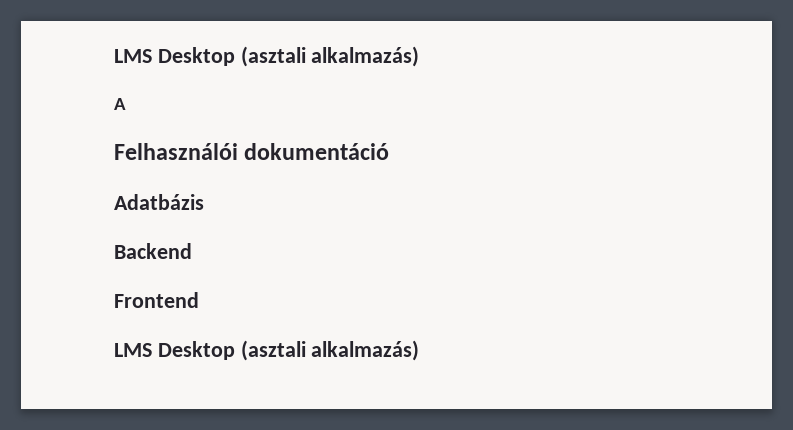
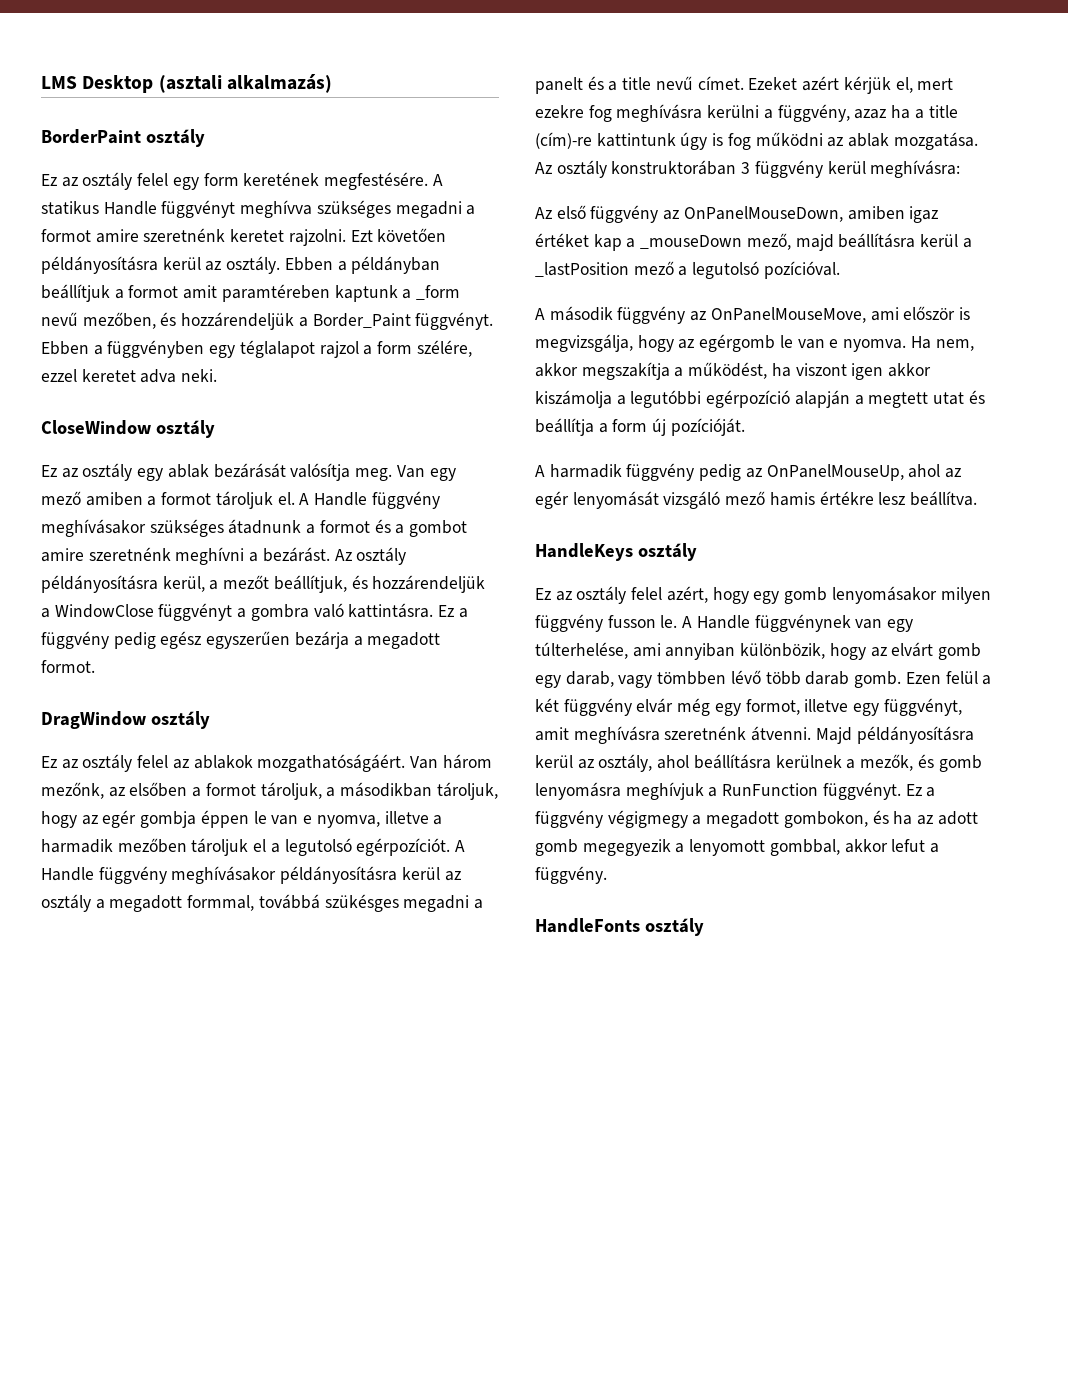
- A
- Felhasználói dokumentáció
- Adatbázis
- Backend
- Frontend
- LMS Desktop (asztali alkalmazás)
+ BorderPaint osztály
+ Ez az osztály felel egy form keretének megfestésére. A statikus Handle függvényt meghívva szükséges megadni a formot amire szeretnénk keretet rajzolni. Ezt követően példányosításra kerül az osztály. Ebben a példányban beállítjuk a formot amit paramtéreben kaptunk a _form nevű mezőben, és hozzárendeljük a Border_Paint függvényt. Ebben a függvényben egy téglalapot rajzol a form szélére, ezzel keretet adva neki.
+ CloseWindow osztály
+ Ez az osztály egy ablak bezárását valósítja meg. Van egy mező amiben a formot tároljuk el. A Handle függvény meghívásakor szükséges átadnunk a formot és a gombot amire szeretnénk meghívni a bezárást. Az osztály példányosításra kerül, a mezőt beállítjuk, és hozzárendeljük a WindowClose függvényt a gombra való kattintásra. Ez a függvény pedig egész egyszerűen bezárja a megadott formot.
+ DragWindow osztály
+ Ez az osztály felel az ablakok mozgathatóságáért. Van három mezőnk, az elsőben a formot tároljuk, a másodikban tároljuk, hogy az egér gombja éppen le van e nyomva, illetve a harmadik mezőben tároljuk el a legutolsó egérpozíciót. A Handle függvény meghívásakor példányosításra kerül az osztály a megadott formmal, továbbá szükésges megadni a panelt és a title nevű címet. Ezeket azért kérjük el, mert ezekre fog meghívásra kerülni a függvény, azaz ha a title (cím)-re kattintunk úgy is fog működni az ablak mozgatása. Az osztály konstruktorában 3 függvény kerül meghívásra:
+ Az első függvény az OnPanelMouseDown, amiben igaz értéket kap a _mouseDown mező, majd beállításra kerül a _lastPosition mező a legutolsó pozícióval.
+ A második függvény az OnPanelMouseMove, ami először is megvizsgálja, hogy az egérgomb le van e nyomva. Ha nem, akkor megszakítja a működést, ha viszont igen akkor kiszámolja a legutóbbi egérpozíció alapján a megtett utat és beállítja a form új pozícióját.
+ A harmadik függvény pedig az OnPanelMouseUp, ahol az egér lenyomását vizsgáló mező hamis értékre lesz beállítva.
+ HandleKeys osztály
+ Ez az osztály felel azért, hogy egy gomb lenyomásakor milyen függvény fusson le. A Handle függvénynek van egy túlterhelése, ami annyiban különbözik, hogy az elvárt gomb egy darab, vagy tömbben lévő több darab gomb. Ezen felül a két függvény elvár még egy formot, illetve egy függvényt, amit meghívásra szeretnénk átvenni. Majd példányosításra kerül az osztály, ahol beállításra kerülnek a mezők, és gomb lenyomásra meghívjuk a RunFunction függvényt. Ez a függvény végigmegy a megadott gombokon, és ha az adott gomb megegyezik a lenyomott gombbal, akkor lefut a függvény.
+ HandleFonts osztály

